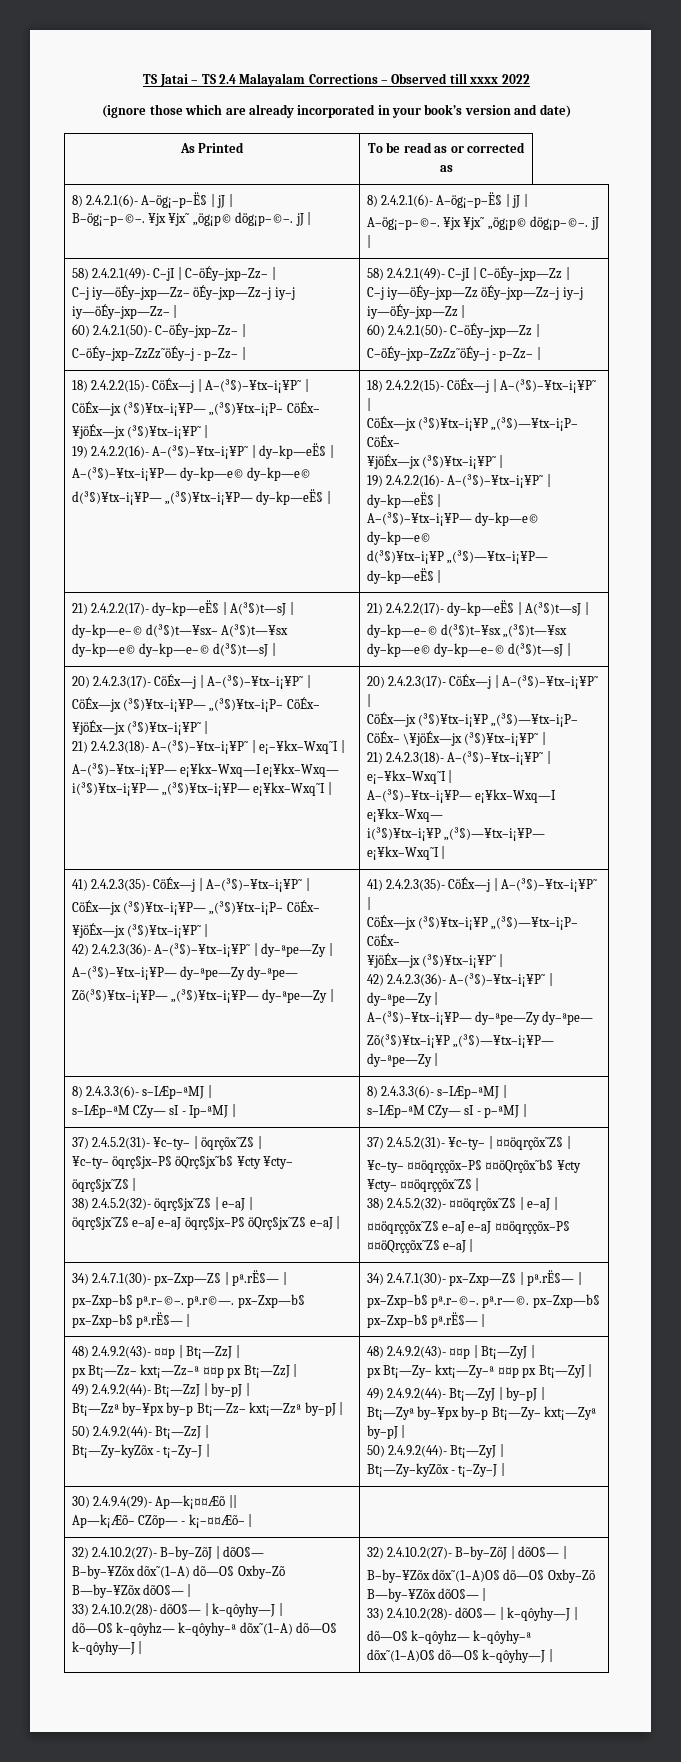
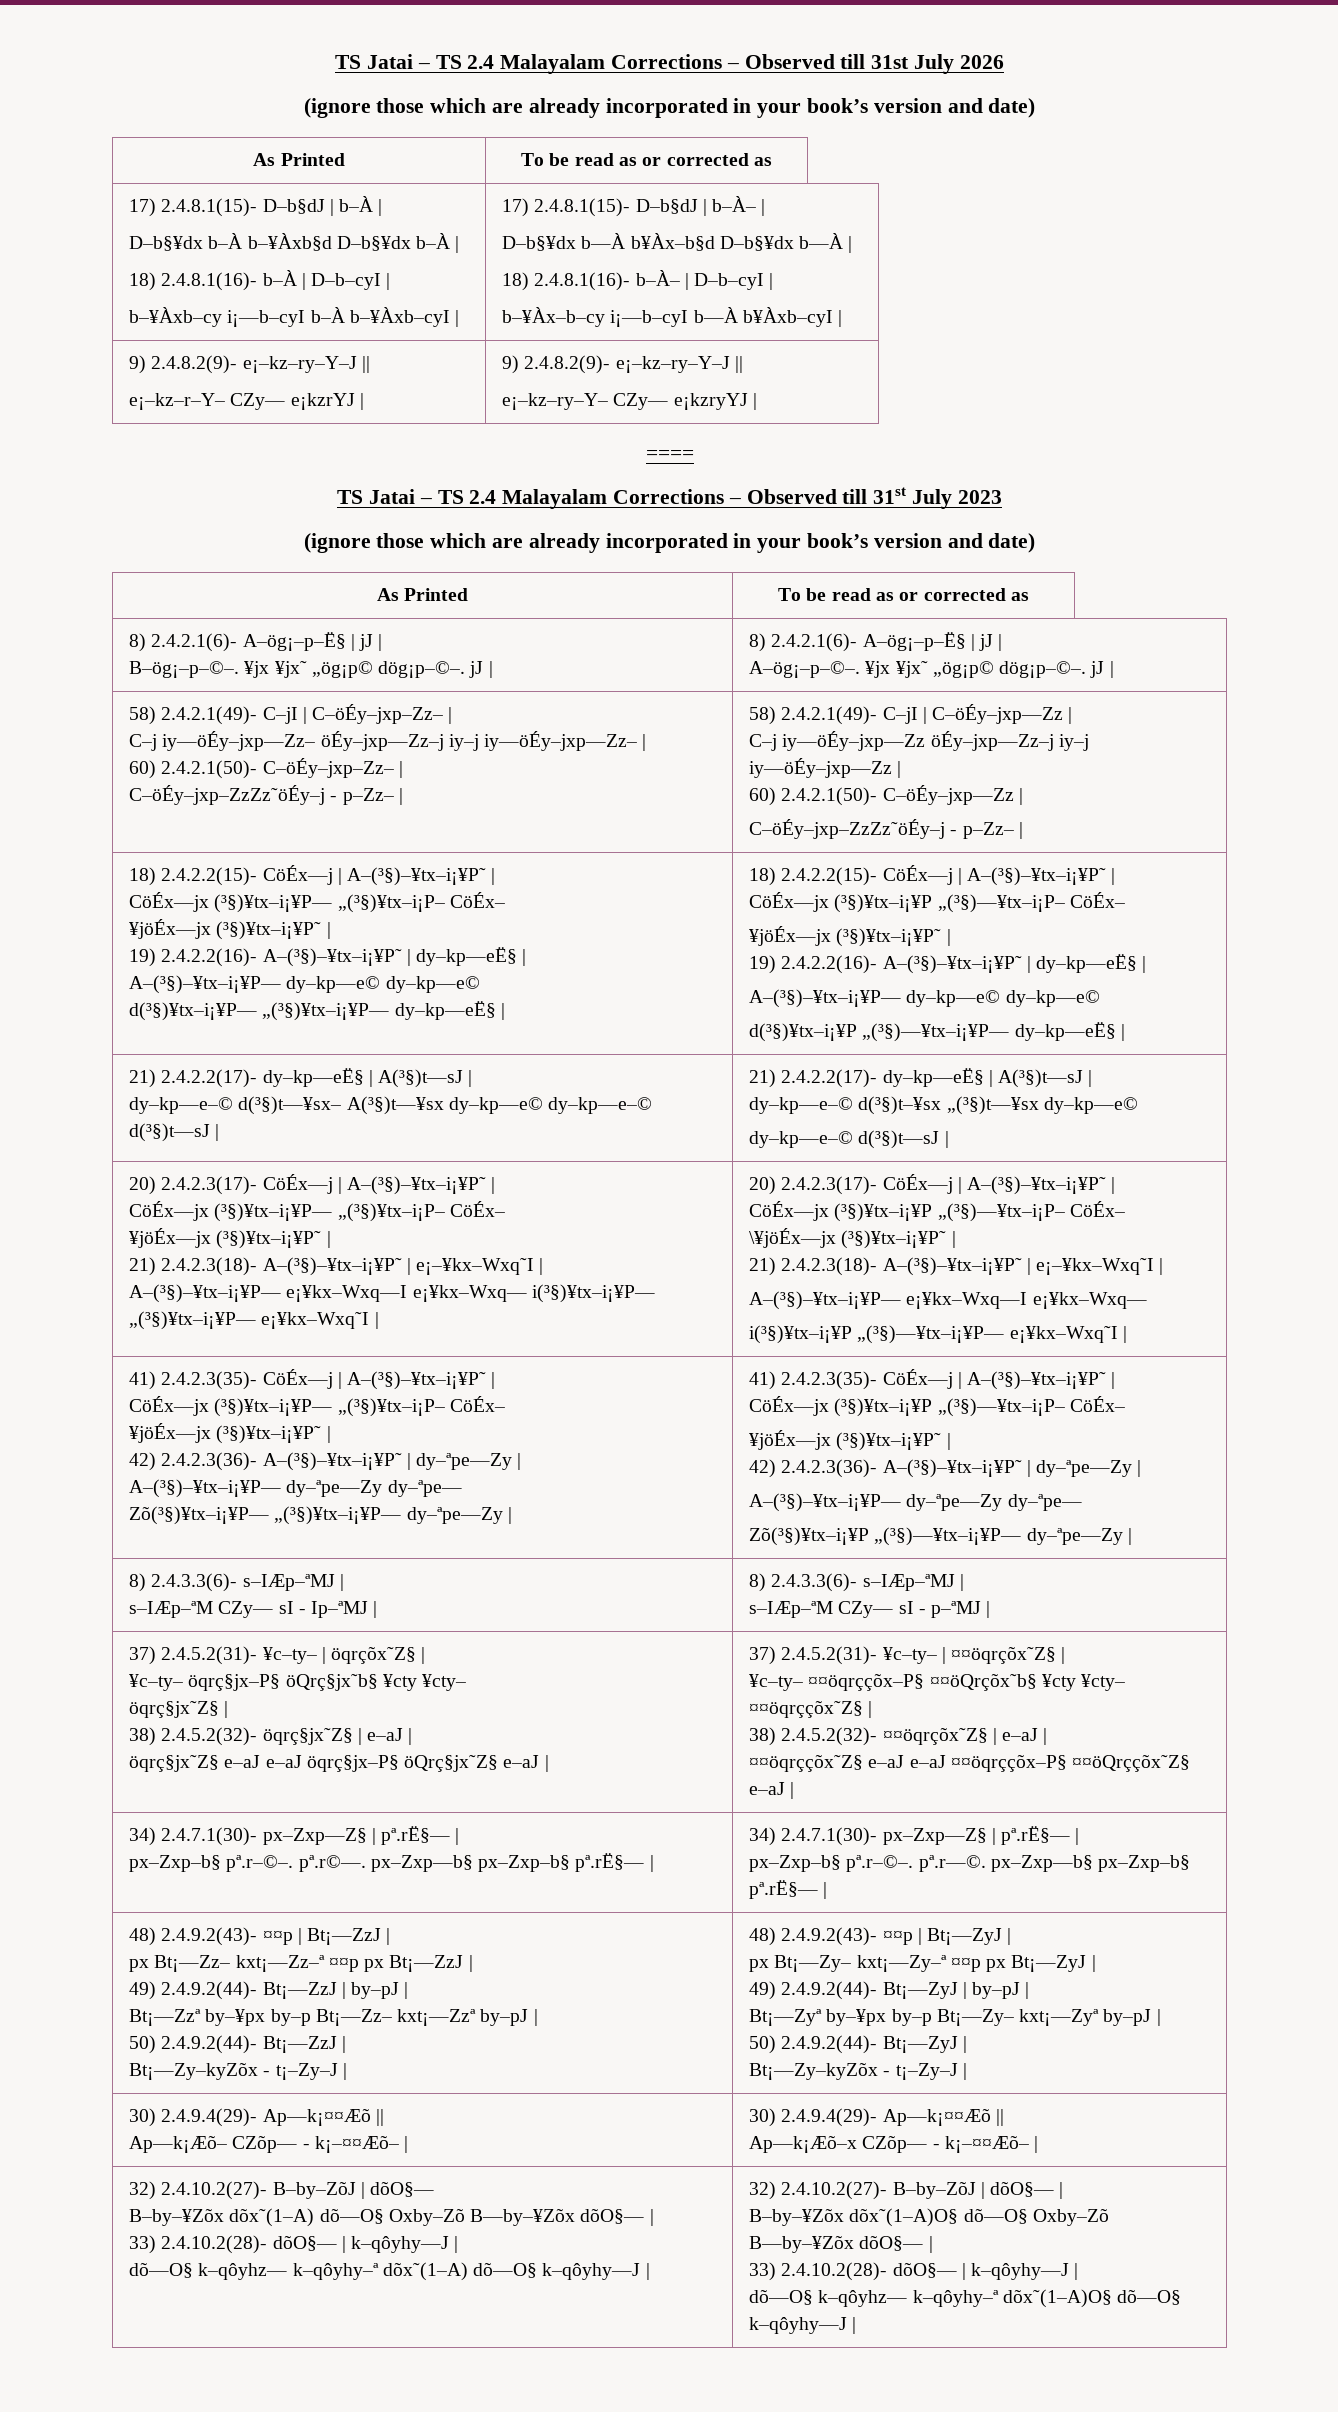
- TS Jatai – TS 2.4 Malayalam Corrections – Observed till xxxx 2022
+ TS Jatai – TS 2.4 Malayalam Corrections – Observed till 31st July 2026
+ (ignore those which are already incorporated in your book’s version and date)
+ As Printed | To be read as or corrected as
+ 17) 2.4.8.1(15)- D–b§dJ | b–À |
+ D–b§¥dx b–À b–¥Àxb§d D–b§¥dx b–À |
+ 18) 2.4.8.1(16)- b–À | D–b–cyI |
+ b–¥Àxb–cy i¡—b–cyI b–À b–¥Àxb–cyI | | 17) 2.4.8.1(15)- D–b§dJ | b–À– |
+ D–b§¥dx b—À b¥Àx–b§d D–b§¥dx b—À |
+ 18) 2.4.8.1(16)- b–À– | D–b–cyI |
+ b–¥Àx–b–cy i¡—b–cyI b—À b¥Àxb–cyI |
+ 9) 2.4.8.2(9)- e¡–kz–ry–Y–J ||
+ e¡–kz–r–Y– CZy— e¡kzrYJ | | 9) 2.4.8.2(9)- e¡–kz–ry–Y–J ||
+ e¡–kz–ry–Y– CZy— e¡kzryYJ |
+ ====
+ TS Jatai – TS 2.4 Malayalam Corrections – Observed till 31st July 2023
  58) 2.4.2.1(49)- C–jI | C–öÉy–jxp–Zz– |
  C–j iy—öÉy–jxp—Zz– öÉy–jxp—Zz–j iy–j iy—öÉy–jxp—Zz– |
  60) 2.4.2.1(50)- C–öÉy–jxp–Zz– |
  C–öÉy–jxp–ZzZz˜öÉy–j - p–Zz– | | 58) 2.4.2.1(49)- C–jI | C–öÉy–jxp—Zz |
  C–j iy—öÉy–jxp—Zz öÉy–jxp—Zz–j iy–j iy—öÉy–jxp—Zz |
  60) 2.4.2.1(50)- C–öÉy–jxp—Zz |
  C–öÉy–jxp–ZzZz˜öÉy–j - p–Zz– |
  18) 2.4.2.2(15)- CöÉx—j | A–(³§)–¥tx–i¡¥P˜ |
  CöÉx—jx (³§)¥tx–i¡¥P— „(³§)¥tx–i¡P– CöÉx–
  ¥jöÉx—jx (³§)¥tx–i¡¥P˜ |
  19) 2.4.2.2(16)- A–(³§)–¥tx–i¡¥P˜ | dy–kp—eË§ |
  A–(³§)–¥tx–i¡¥P— dy–kp—e© dy–kp—e©
  d(³§)¥tx–i¡¥P— „(³§)¥tx–i¡¥P— dy–kp—eË§ | | 18) 2.4.2.2(15)- CöÉx—j | A–(³§)–¥tx–i¡¥P˜ |
  CöÉx—jx (³§)¥tx–i¡¥P „(³§)—¥tx–i¡P– CöÉx–
  ¥jöÉx—jx (³§)¥tx–i¡¥P˜ |
  19) 2.4.2.2(16)- A–(³§)–¥tx–i¡¥P˜ | dy–kp—eË§ |
  A–(³§)–¥tx–i¡¥P— dy–kp—e© dy–kp—e©
  d(³§)¥tx–i¡¥P „(³§)—¥tx–i¡¥P— dy–kp—eË§ |
  21) 2.4.2.2(17)- dy–kp—eË§ | A(³§)t—sJ |
  dy–kp—e–© d(³§)t—¥sx– A(³§)t—¥sx dy–kp—e© dy–kp—e–© d(³§)t—sJ | | 21) 2.4.2.2(17)- dy–kp—eË§ | A(³§)t—sJ |
- dy–kp—e–© d(³§)t–¥sx „(³§)t—¥sx dy–kp—e© dy–kp—e–© d(³§)t—sJ |
+ dy–kp—e–© d(³§)t–¥sx „(³§)t—¥sx dy–kp—e©
+ dy–kp—e–© d(³§)t—sJ |
  50) 2.4.9.2(44)- Bt¡—ZyJ |
  Bt¡—Zy–kyZõx - t¡–Zy–J |
  30) 2.4.9.4(29)- Ap—k¡¤¤Æõ ||
- Ap—k¡Æõ– CZõp— - k¡–¤¤Æõ– | |
+ Ap—k¡Æõ– CZõp— - k¡–¤¤Æõ– | | 30) 2.4.9.4(29)- Ap—k¡¤¤Æõ ||
+ Ap—k¡Æõ–x CZõp— - k¡–¤¤Æõ– |

